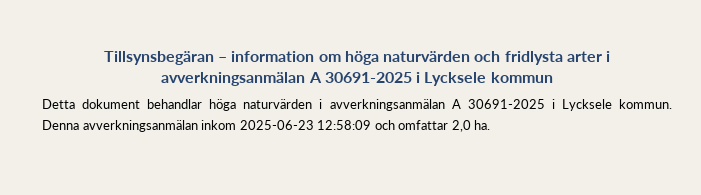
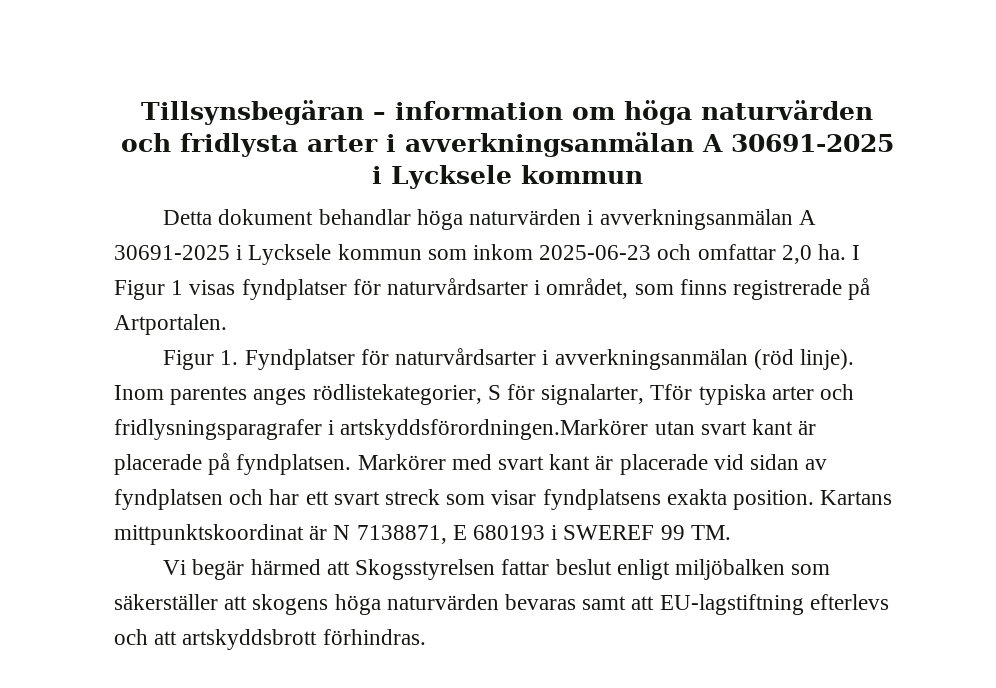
- Detta dokument behandlar höga naturvärden i avverkningsanmälan A 30691-2025 i Lycksele kommun. Denna avverkningsanmälan inkom 2025-06-23 12:58:09 och omfattar 2,0 ha.
+ Detta dokument behandlar höga naturvärden i avverkningsanmälan A 30691-2025 i Lycksele kommun som inkom 2025-06-23 och omfattar 2,0 ha.
+ I Figur 1 visas fyndplatser för naturvårdsarter i området, som finns registrerade på Artportalen.
+ Figur 1. Fyndplatser för naturvårdsarter i avverkningsanmälan (röd linje). Inom parentes anges rödlistekategorier, S för signalarter, Tför typiska arter och fridlysningsparagrafer i artskyddsförordningen.Markörer utan svart kant är placerade på fyndplatsen. Markörer med svart kant är placerade vid sidan av fyndplatsen och har ett svart streck som visar fyndplatsens exakta position. Kartans mittpunktskoordinat är N 7138871, E 680193 i SWEREF 99 TM.
+ Vi begär härmed att Skogsstyrelsen fattar beslut enligt miljöbalken som säkerställer att skogens höga naturvärden bevaras samt att EU-lagstiftning efterlevs och att artskyddsbrott förhindras.

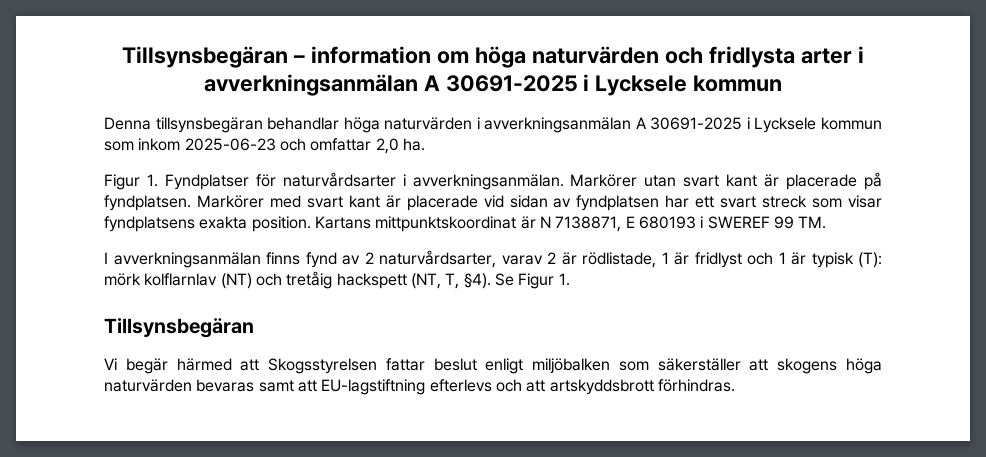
- Detta dokument behandlar höga naturvärden i avverkningsanmälan A 30691-2025 i Lycksele kommun som inkom 2025-06-23 och omfattar 2,0 ha. I Figur 1 visas fyndplatser för naturvårdsarter i området, som finns registrerade på Artportalen.
+ Denna tillsynsbegäran behandlar höga naturvärden i avverkningsanmälan A 30691-2025 i Lycksele kommun som inkom 2025-06-23 och omfattar 2,0 ha.
- Figur 1. Fyndplatser för naturvårdsarter i avverkningsanmälan (röd linje). Inom parentes anges rödlistekategorier, S för signalarter, Tför typiska arter och fridlysningsparagrafer i artskyddsförordningen.Markörer utan svart kant är placerade på fyndplatsen.
+ Figur 1. Fyndplatser för naturvårdsarter i avverkningsanmälan. Markörer utan svart kant är placerade på fyndplatsen.
- Markörer med svart kant är placerade vid sidan av fyndplatsen och har ett svart streck som visar fyndplatsens exakta position.
+ Markörer med svart kant är placerade vid sidan av fyndplatsen har ett svart streck som visar fyndplatsens exakta position.
+ I avverkningsanmälan finns fynd av 2 naturvårdsarter, varav 2 är rödlistade, 1 är fridlyst och 1 är typisk (T): mörk kolflarnlav (NT) och tretåig hackspett (NT, T, §4). Se Figur 1.
+ Tillsynsbegäran

